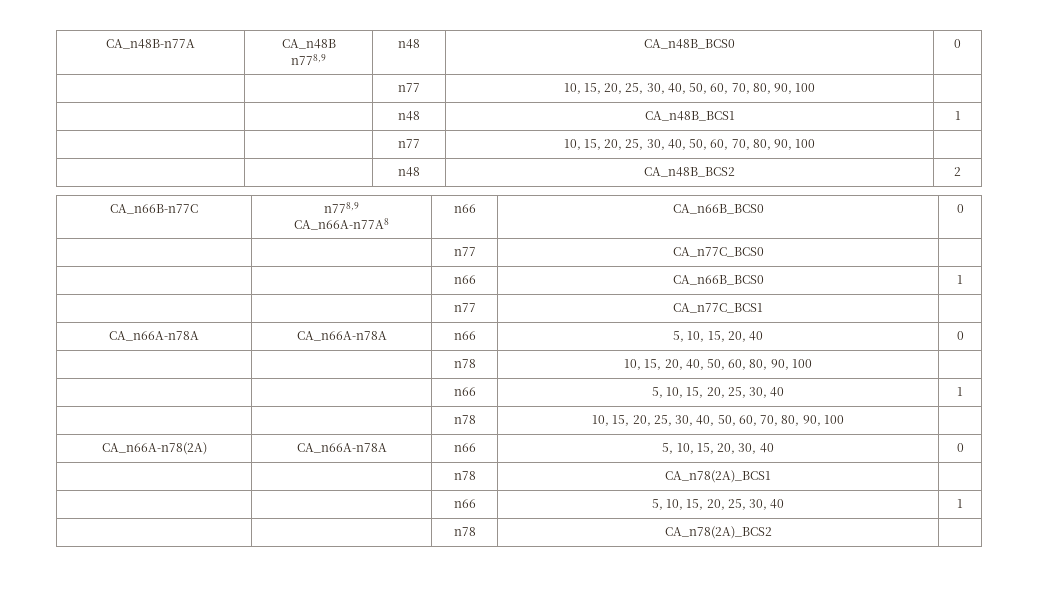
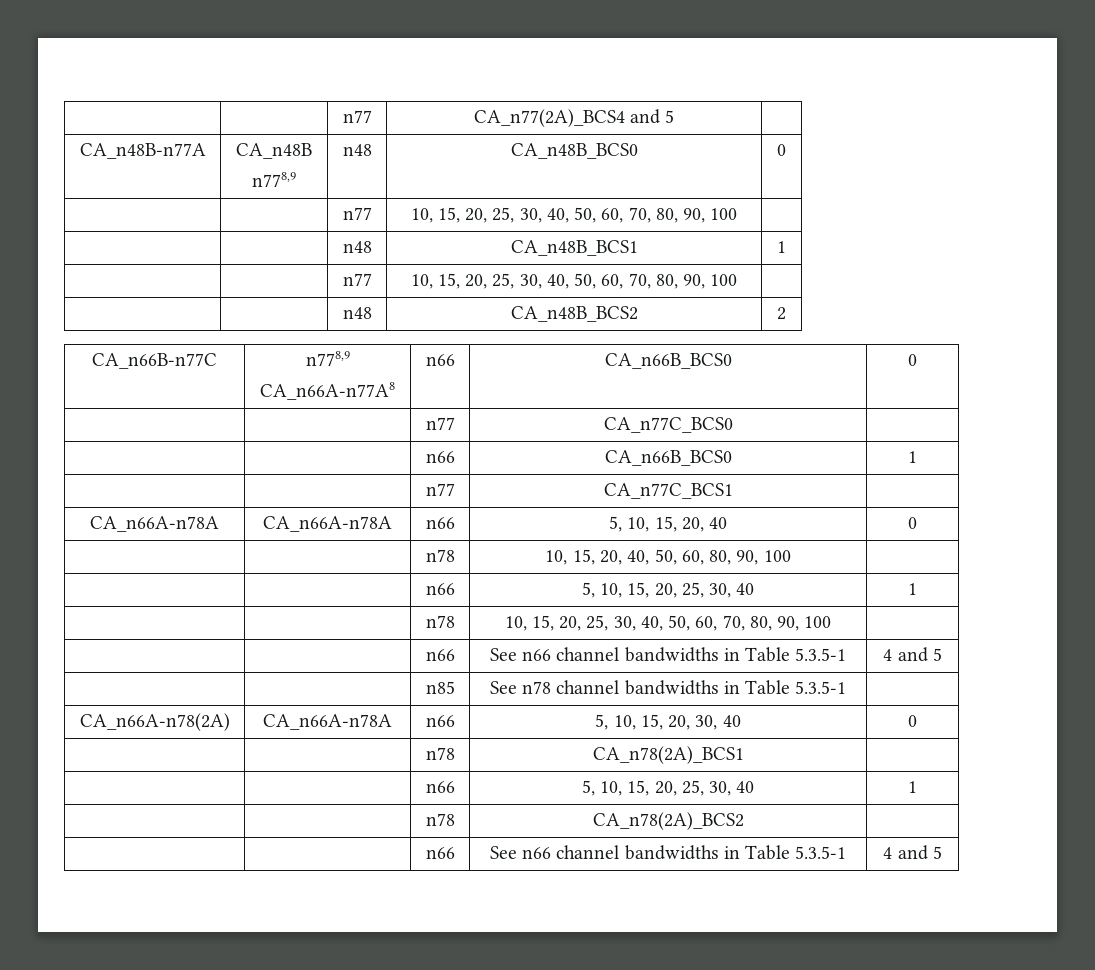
+ | | n77 | CA_n77(2A)_BCS4 and 5 |
  | | n78 | 10, 15, 20, 25, 30, 40, 50, 60, 70, 80, 90, 100 |
+ | | n66 | See n66 channel bandwidths in Table 5.3.5-1 | 4 and 5
+ | | n85 | See n78 channel bandwidths in Table 5.3.5-1 |
  | | n78 | CA_n78(2A)_BCS2 |
+ | | n66 | See n66 channel bandwidths in Table 5.3.5-1 | 4 and 5

